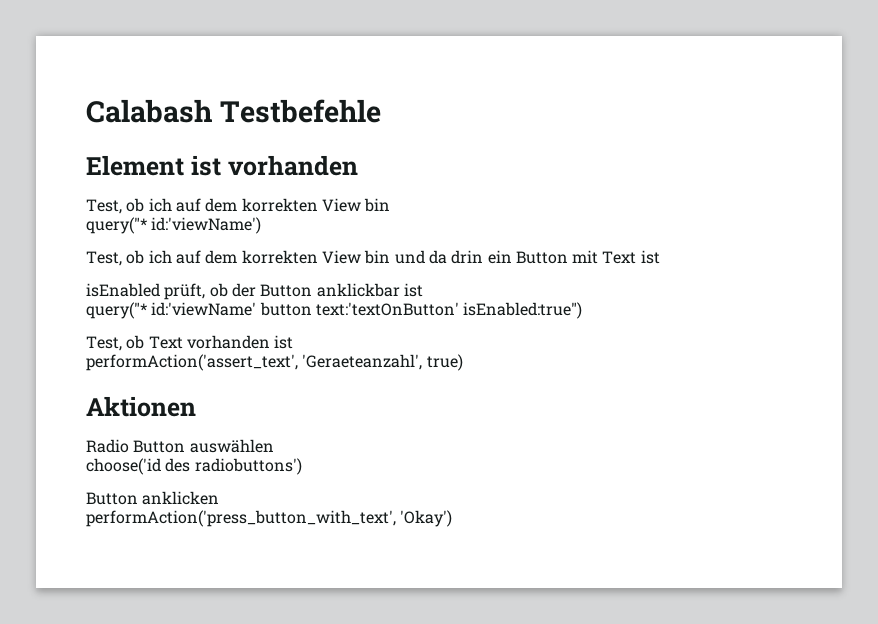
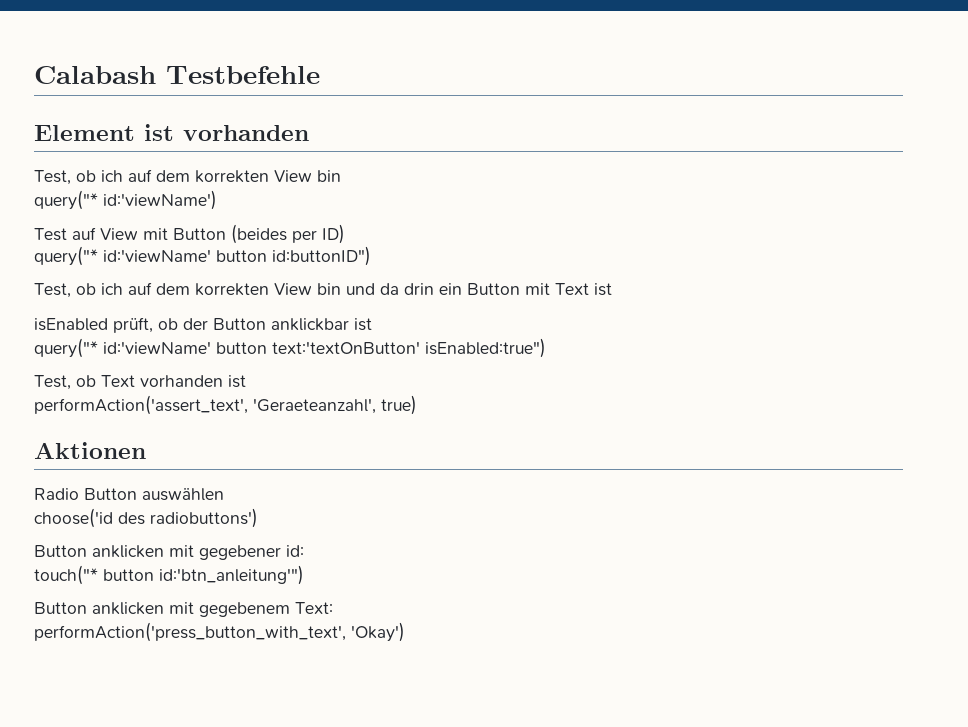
+ Test auf View mit Button (beides per ID)
+ query("* id:'viewName' button id:buttonID")
- Button anklicken
+ Button anklicken mit gegebener id:
+ touch("* button id:'btn_anleitung'")
+ Button anklicken mit gegebenem Text:

